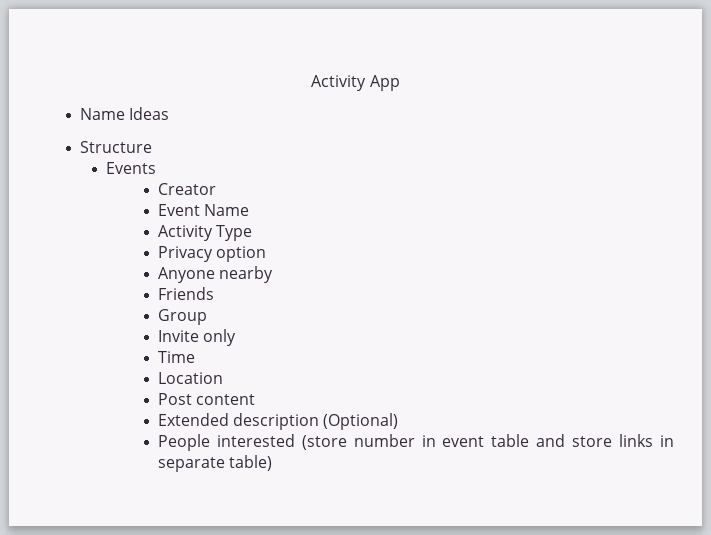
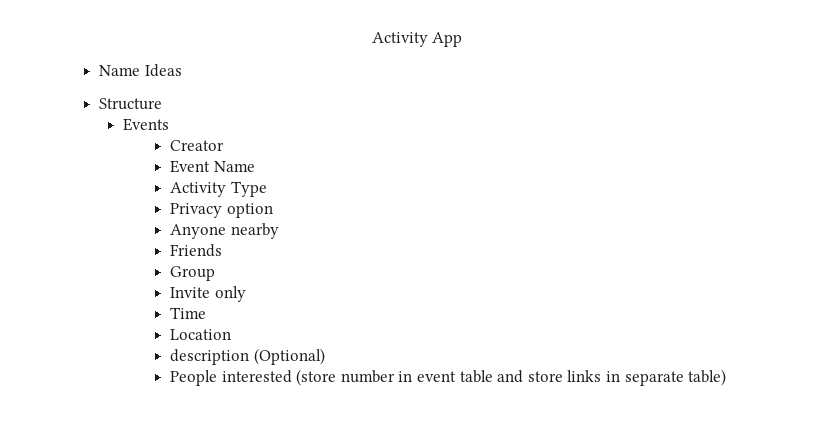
- Post content
- Extended description (Optional)
+ description (Optional)

